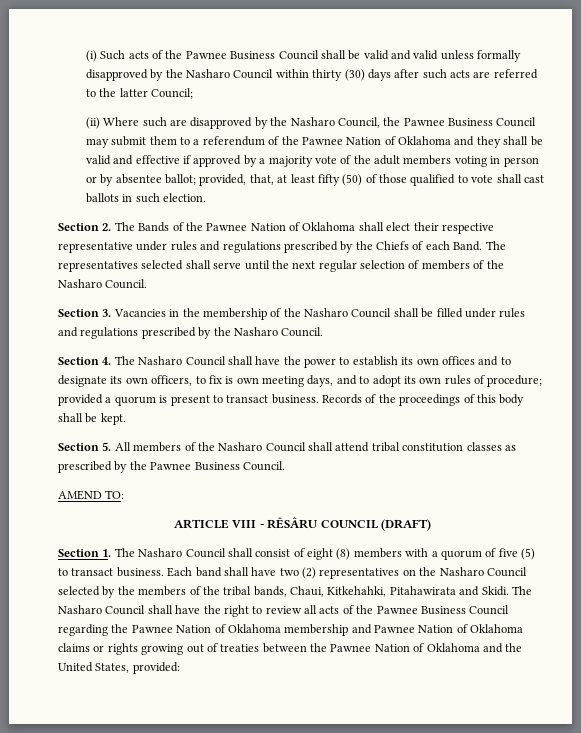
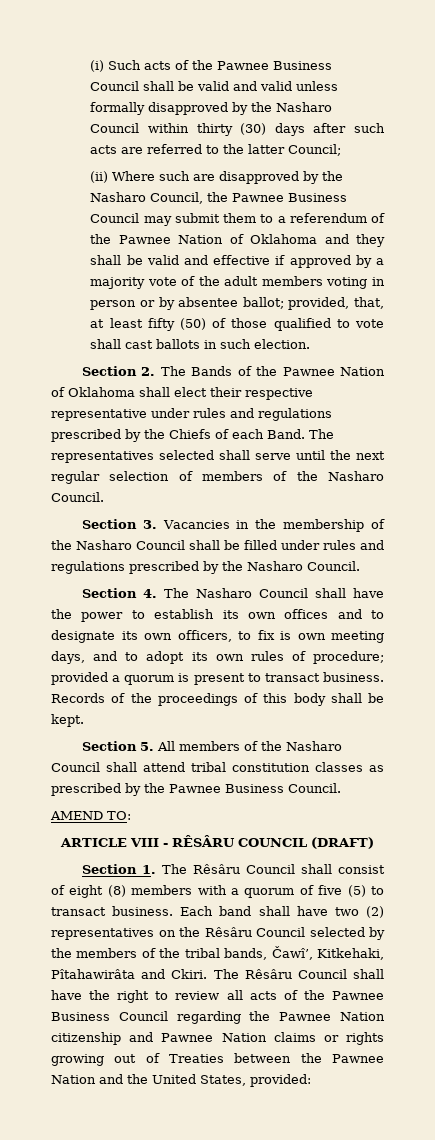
- Section 1. The Nasharo Council shall consist of eight (8) members with a quorum of five (5) to transact business.
+ Section 1. The Rêsâru Council shall consist of eight (8) members with a quorum of five (5) to transact business.
- Each band shall have two (2) representatives on the Nasharo Council selected by the members of the tribal bands, Chaui, Kitkehahki, Pitahawirata and Skidi. The Nasharo Council shall have the right to review all acts of the Pawnee Business Council regarding the Pawnee Nation of Oklahoma membership and Pawnee Nation of Oklahoma claims or rights growing out of treaties between the Pawnee Nation of Oklahoma and the United States, provided:
+ Each band shall have two (2) representatives on the Rêsâru Council selected by the members of the tribal bands, Čawî’, Kitkehaki, Pîtahawirâta and Ckiri. The Rêsâru Council shall have the right to review all acts of the Pawnee Business Council regarding the Pawnee Nation citizenship and Pawnee Nation claims or rights growing out of Treaties between the Pawnee Nation and the United States, provided:

